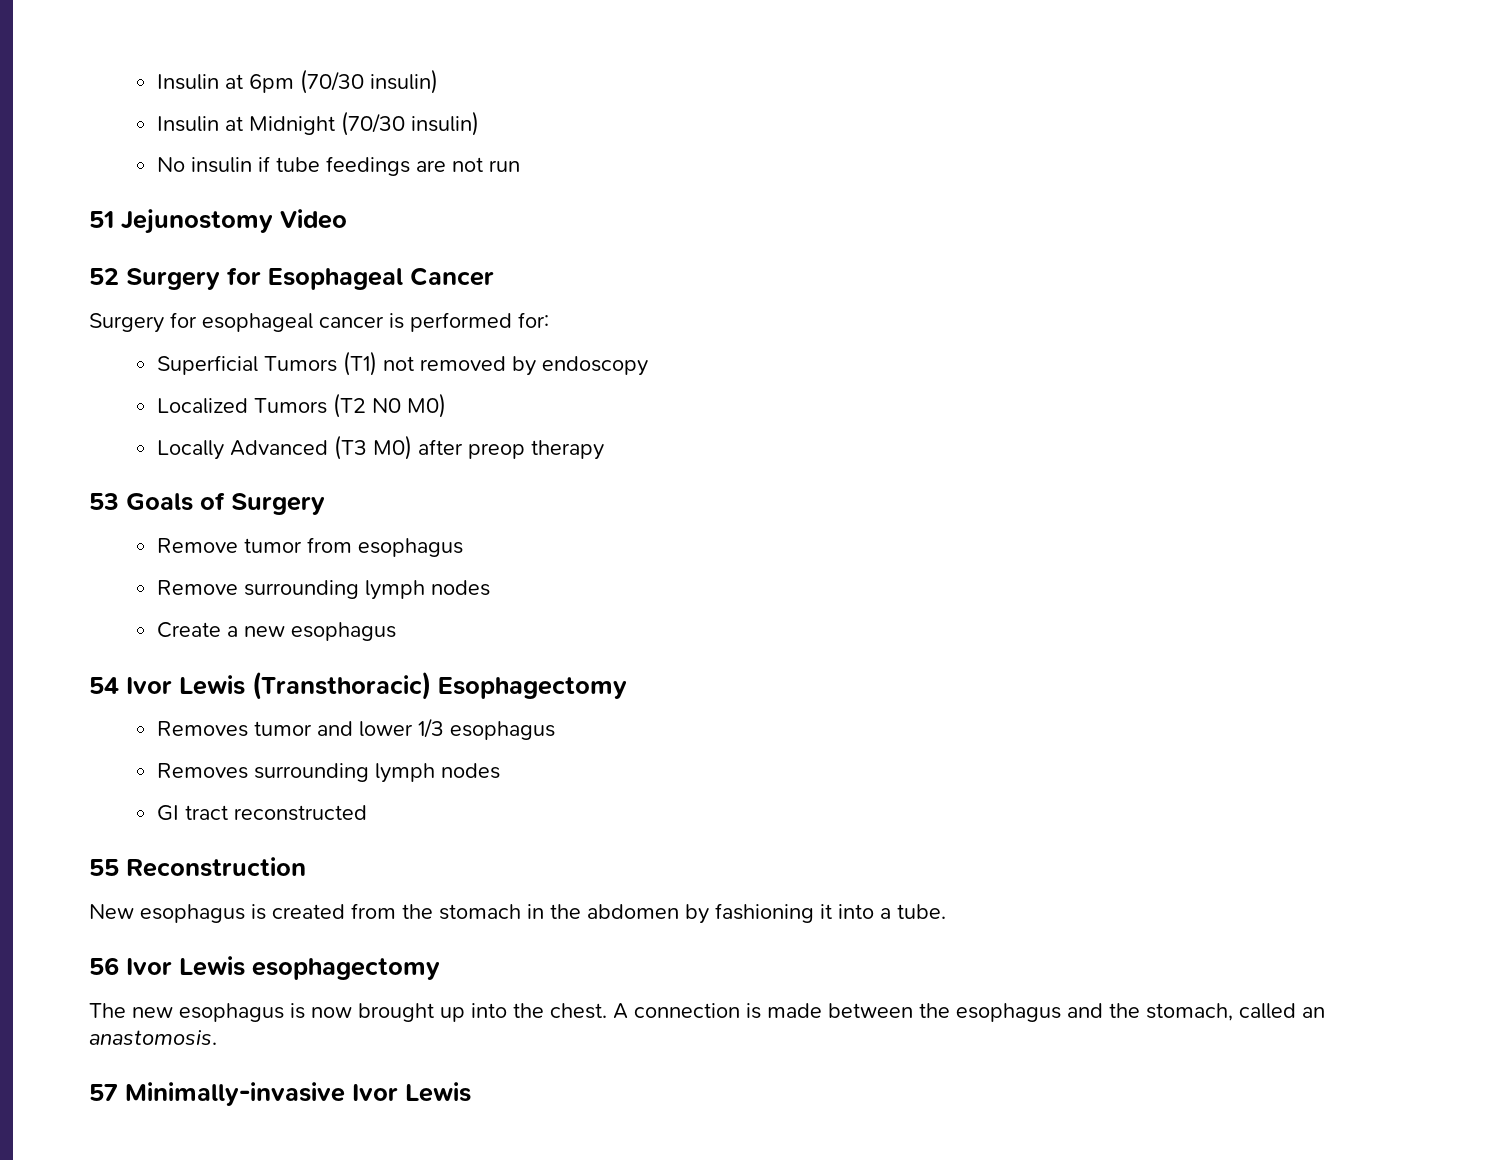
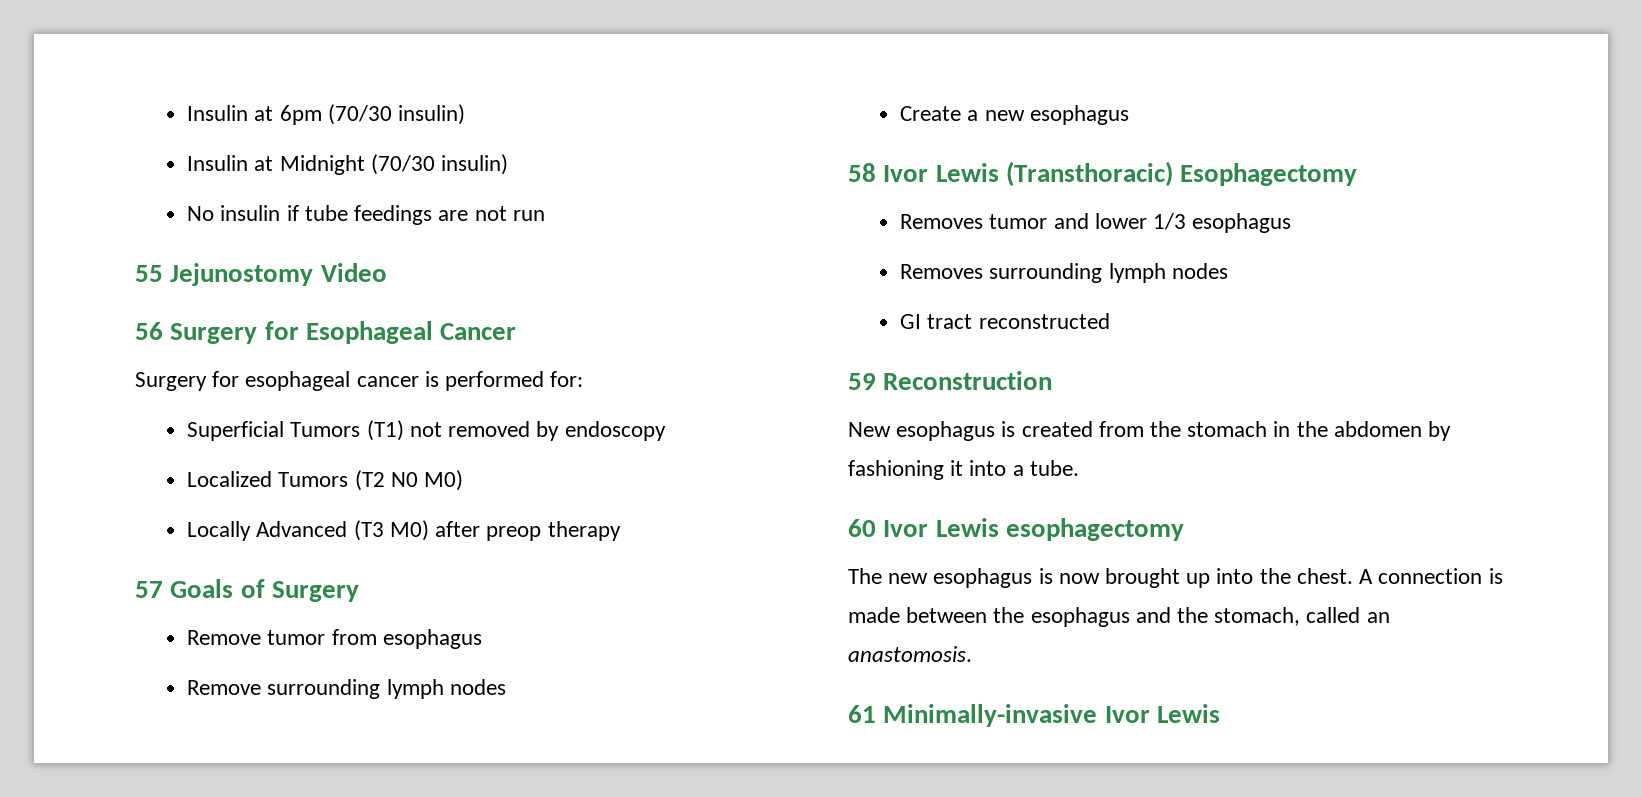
- 51 Jejunostomy Video
+ 55 Jejunostomy Video
- 52 Surgery for Esophageal Cancer
+ 56 Surgery for Esophageal Cancer
- 53 Goals of Surgery
+ 57 Goals of Surgery
- 54 Ivor Lewis (Transthoracic) Esophagectomy
+ 58 Ivor Lewis (Transthoracic) Esophagectomy
- 55 Reconstruction
+ 59 Reconstruction
- 56 Ivor Lewis esophagectomy
+ 60 Ivor Lewis esophagectomy
- 57 Minimally-invasive Ivor Lewis
+ 61 Minimally-invasive Ivor Lewis

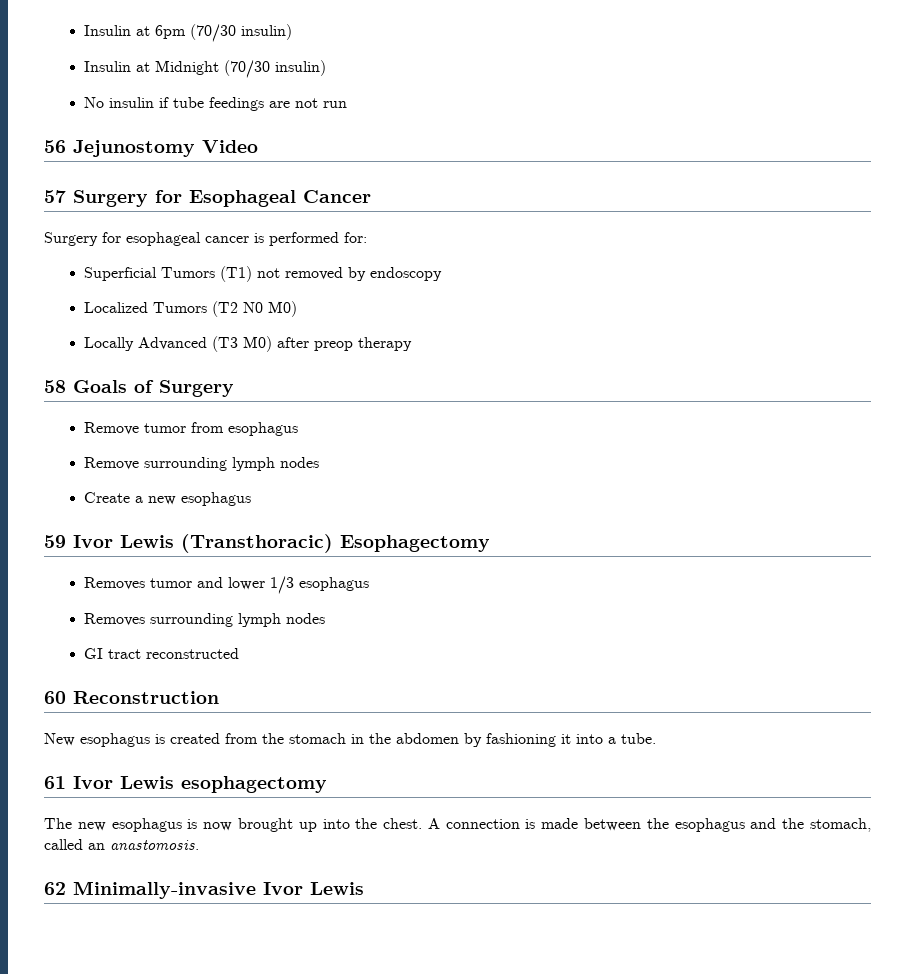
- 55 Jejunostomy Video
+ 56 Jejunostomy Video
- 56 Surgery for Esophageal Cancer
+ 57 Surgery for Esophageal Cancer
- 57 Goals of Surgery
+ 58 Goals of Surgery
- 58 Ivor Lewis (Transthoracic) Esophagectomy
+ 59 Ivor Lewis (Transthoracic) Esophagectomy
- 59 Reconstruction
+ 60 Reconstruction
- 60 Ivor Lewis esophagectomy
+ 61 Ivor Lewis esophagectomy
- 61 Minimally-invasive Ivor Lewis
+ 62 Minimally-invasive Ivor Lewis

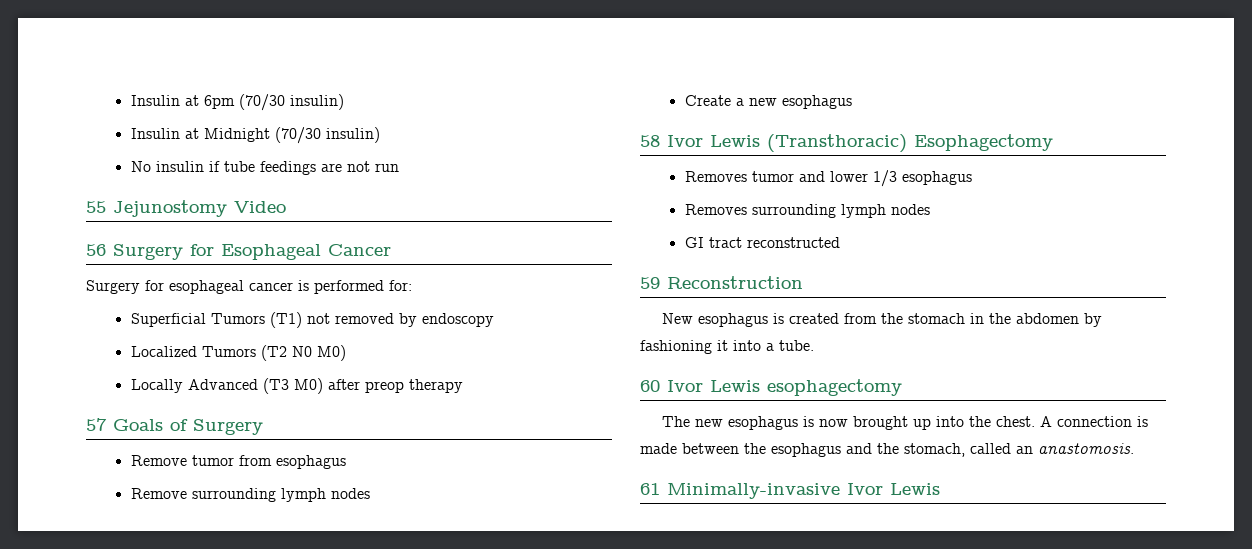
- 56 Jejunostomy Video
+ 55 Jejunostomy Video
- 57 Surgery for Esophageal Cancer
+ 56 Surgery for Esophageal Cancer
- 58 Goals of Surgery
+ 57 Goals of Surgery
- 59 Ivor Lewis (Transthoracic) Esophagectomy
+ 58 Ivor Lewis (Transthoracic) Esophagectomy
- 60 Reconstruction
+ 59 Reconstruction
- 61 Ivor Lewis esophagectomy
+ 60 Ivor Lewis esophagectomy
- 62 Minimally-invasive Ivor Lewis
+ 61 Minimally-invasive Ivor Lewis

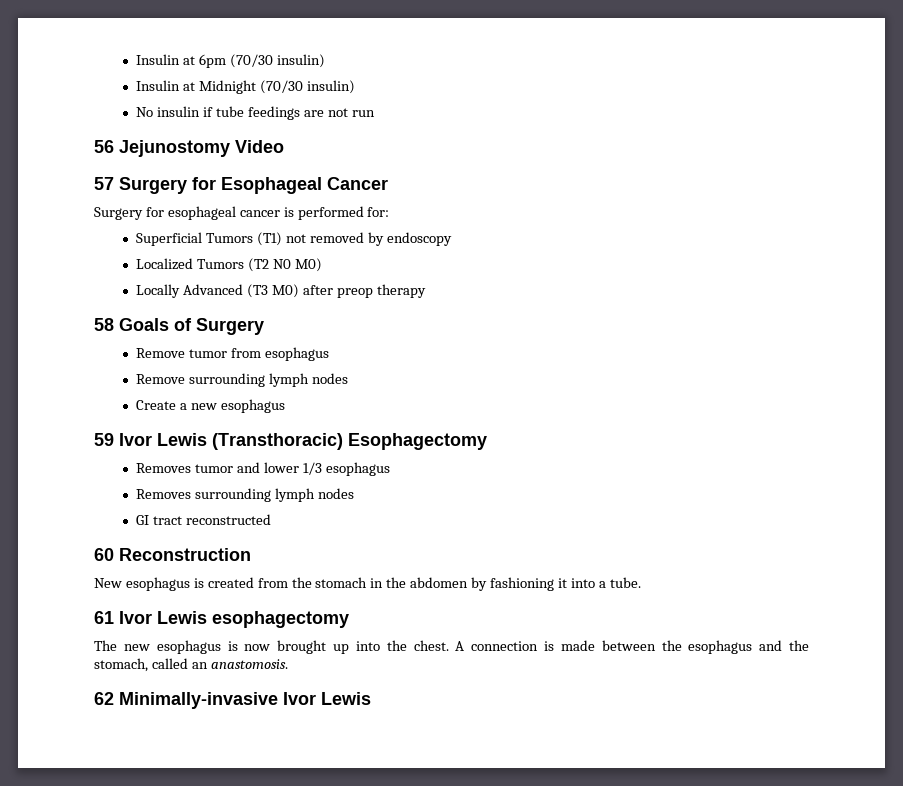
- 55 Jejunostomy Video
+ 56 Jejunostomy Video
- 56 Surgery for Esophageal Cancer
+ 57 Surgery for Esophageal Cancer
- 57 Goals of Surgery
+ 58 Goals of Surgery
- 58 Ivor Lewis (Transthoracic) Esophagectomy
+ 59 Ivor Lewis (Transthoracic) Esophagectomy
- 59 Reconstruction
+ 60 Reconstruction
- 60 Ivor Lewis esophagectomy
+ 61 Ivor Lewis esophagectomy
- 61 Minimally-invasive Ivor Lewis
+ 62 Minimally-invasive Ivor Lewis

